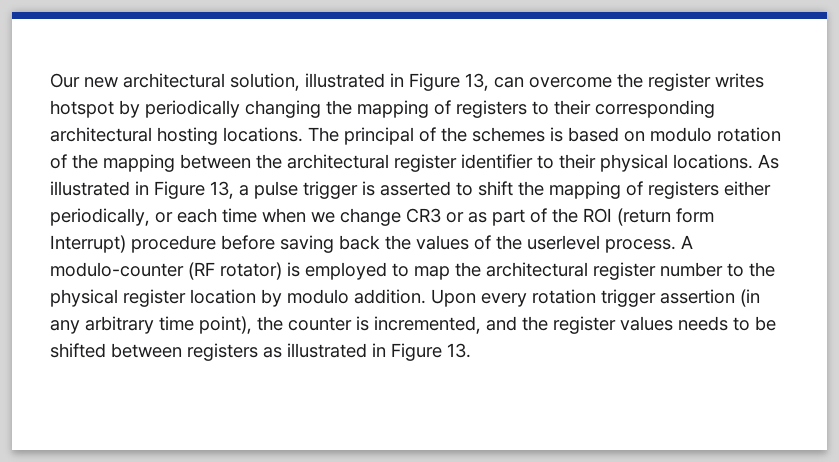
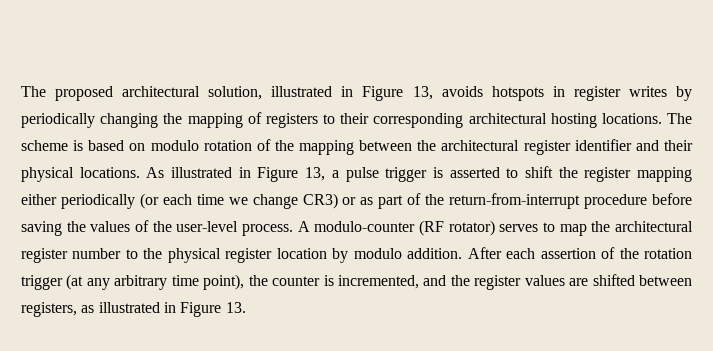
- Our new architectural solution, illustrated in Figure 13, can overcome the register writes hotspot by periodically changing the mapping of registers to their corresponding architectural hosting locations.
+ The proposed architectural solution, illustrated in Figure 13, avoids hotspots in register writes by periodically changing the mapping of registers to their corresponding architectural hosting locations.
- The principal of the schemes is based on modulo rotation of the mapping between the architectural register identifier to their physical locations.
+ The scheme is based on modulo rotation of the mapping between the architectural register identifier and their physical locations.
- As illustrated in Figure 13, a pulse trigger is asserted to shift the mapping of registers either periodically, or each time when we change CR3 or as part of the ROI (return form Interrupt) procedure before saving back the values of the userlevel process.
+ As illustrated in Figure 13, a pulse trigger is asserted to shift the register mapping either periodically (or each time we change CR3) or as part of the return-from-interrupt procedure before saving the values of the user-level process.
- A modulo-counter (RF rotator) is employed to map the architectural register number to the physical register location by modulo addition.
+ A modulo-counter (RF rotator) serves to map the architectural register number to the physical register location by modulo addition.
- Upon every rotation trigger assertion (in any arbitrary time point), the counter is incremented, and the register values needs to be shifted between registers as illustrated in Figure 13.
+ After each assertion of the rotation trigger (at any arbitrary time point), the counter is incremented, and the register values are shifted between registers, as illustrated in Figure 13.

